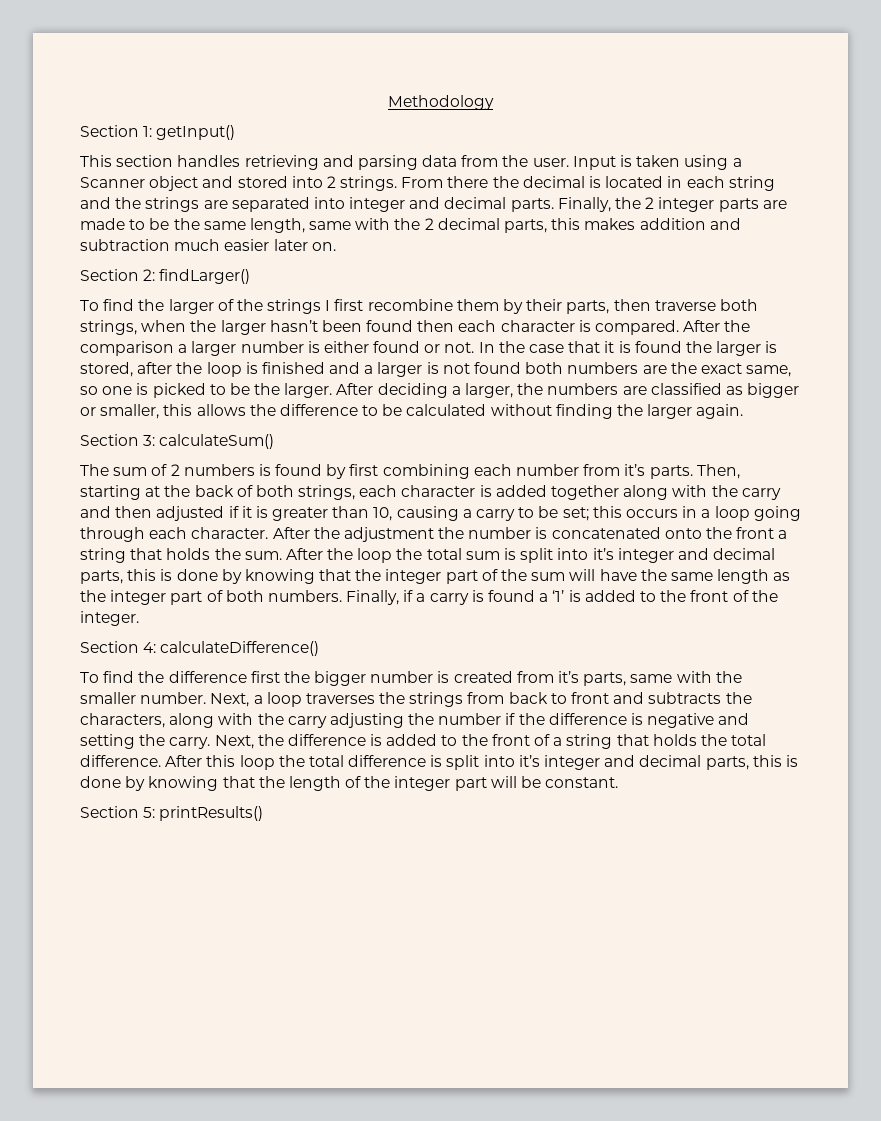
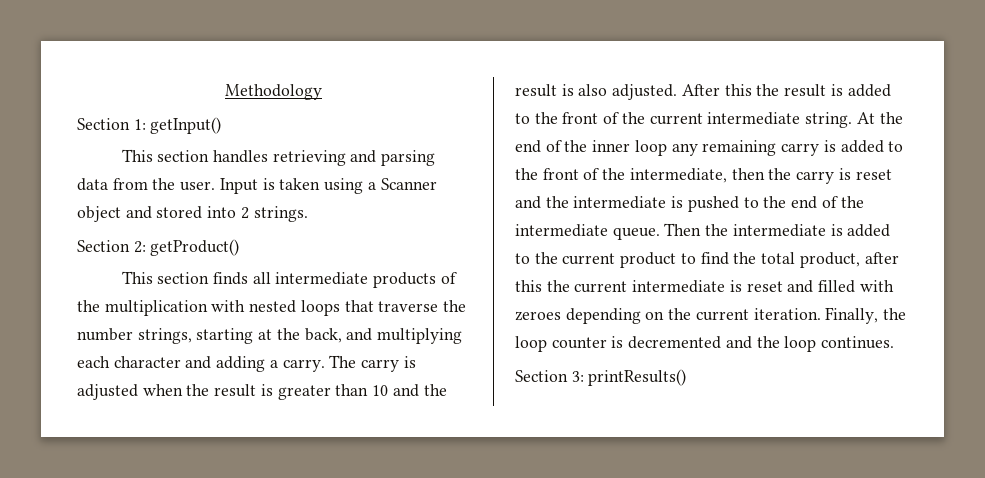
- Input is taken using a Scanner object and stored into 2 strings. From there the decimal is located in each string and the strings are separated into integer and decimal parts. Finally, the 2 integer parts are made to be the same length, same with the 2 decimal parts, this makes addition and subtraction much easier later on.
- Section 2: findLarger()
- To find the larger of the strings I first recombine them by their parts, then traverse both strings, when the larger hasn’t been found then each character is compared. After the comparison a larger number is either found or not. In the case that it is found the larger is stored, after the loop is finished and a larger is not found both numbers are the exact same, so one is picked to be the larger. After deciding a larger, the numbers are classified as bigger or smaller, this allows the difference to be calculated without finding the larger again.
- Section 3: calculateSum()
- The sum of 2 numbers is found by first combining each number from it’s parts. Then, starting at the back of both strings, each character is added together along with the carry and then adjusted if it is greater than 10, causing a carry to be set; this occurs in a loop going through each character. After the adjustment the number is concatenated onto the front a string that holds the sum. After the loop the total sum is split into it’s integer and decimal parts, this is done by knowing that the integer part of the sum will have the same length as the integer part of both numbers. Finally, if a carry is found a ‘1’ is added to the front of the integer.
- Section 4: calculateDifference()
- To find the difference first the bigger number is created from it’s parts, same with the smaller number. Next, a loop traverses the strings from back to front and subtracts the characters, along with the carry adjusting the number if the difference is negative and setting the carry. Next, the difference is added to the front of a string that holds the total difference. After this loop the total difference is split into it’s integer and decimal parts, this is done by knowing that the length of the integer part will be constant.
- Section 5: printResults()
+ Input is taken using a Scanner object and stored into 2 strings.
+ Section 2: getProduct()
+ This section finds all intermediate products of the multiplication with nested loops that traverse the number strings, starting at the back, and multiplying each character and adding a carry. The carry is adjusted when the result is greater than 10 and the result is also adjusted. After this the result is added to the front of the current intermediate string. At the end of the inner loop any remaining carry is added to the front of the intermediate, then the carry is reset and the intermediate is pushed to the end of the intermediate queue. Then the intermediate is added to the current product to find the total product, after this the current intermediate is reset and filled with zeroes depending on the current iteration. Finally, the loop counter is decremented and the loop continues.
+ Section 3: printResults()

